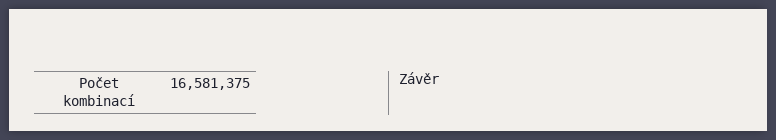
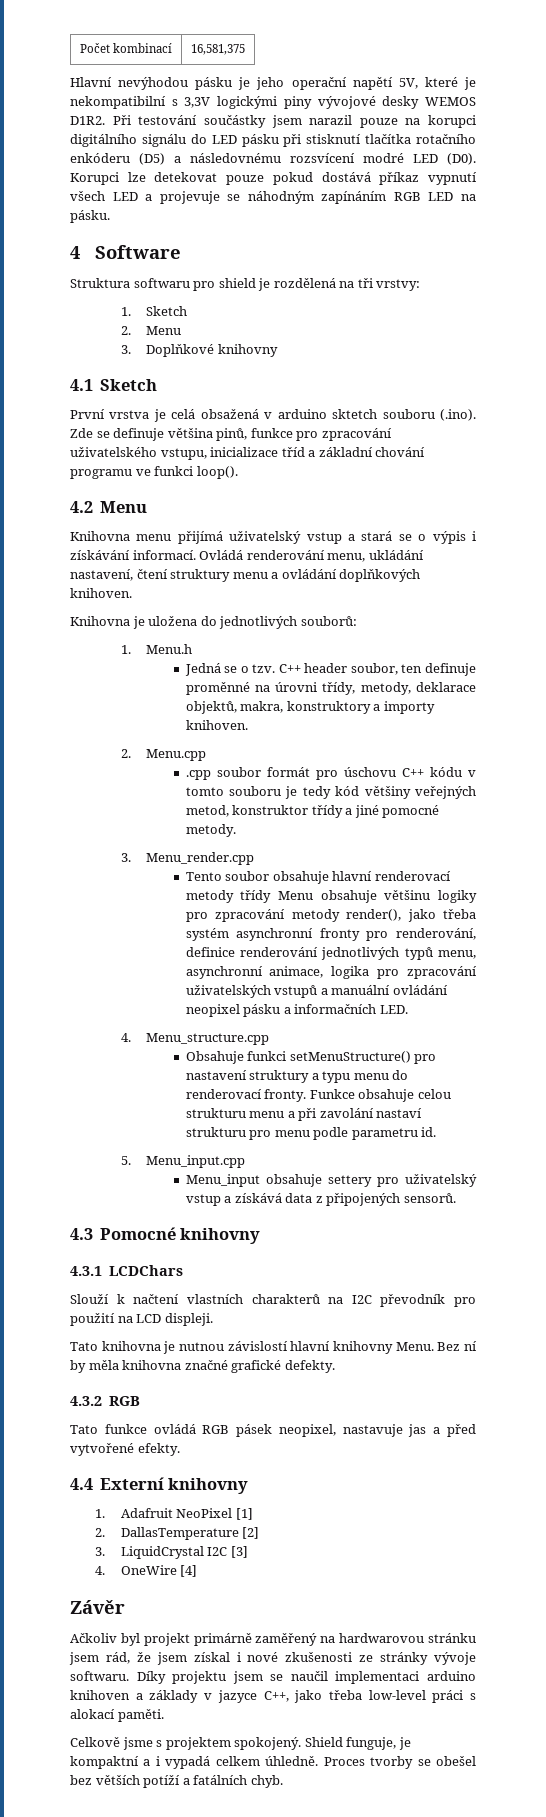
+ Hlavní nevýhodou pásku je jeho operační napětí 5V, které je nekompatibilní s 3,3V logickými piny vývojové desky WEMOS D1R2. Při testování součástky jsem narazil pouze na korupci digitálního signálu do LED pásku při stisknutí tlačítka rotačního enkóderu (D5) a následovnému rozsvícení modré LED (D0). Korupci lze detekovat pouze pokud dostává příkaz vypnutí všech LED a projevuje se náhodným zapínáním RGB LED na pásku.
+ 4 Software
+ Struktura softwaru pro shield je rozdělená na tři vrstvy:
+ 1. Sketch
+ 2. Menu
+ 3. Doplňkové knihovny
+ 4.1 Sketch
+ První vrstva je celá obsažená v arduino sktetch souboru (.ino). Zde se definuje většina pinů, funkce pro zpracování uživatelského vstupu, inicializace tříd a základní chování programu ve funkci loop().
+ 4.2 Menu
+ Knihovna menu přijímá uživatelský vstup a stará se o výpis i získávání informací. Ovládá renderování menu, ukládání nastavení, čtení struktury menu a ovládání doplňkových knihoven.
+ Knihovna je uložena do jednotlivých souborů:
+ 1. Menu.h
+ Jedná se o tzv. C++ header soubor, ten definuje proměnné na úrovni třídy, metody, deklarace objektů, makra, konstruktory a importy knihoven.
+ 2. Menu.cpp
+ .cpp soubor formát pro úschovu C++ kódu v tomto souboru je tedy kód většiny veřejných metod, konstruktor třídy a jiné pomocné metody.
+ 3. Menu_render.cpp
+ Tento soubor obsahuje hlavní renderovací metody třídy Menu obsahuje většinu logiky pro zpracování metody render(), jako třeba systém asynchronní fronty pro renderování, definice renderování jednotlivých typů menu, asynchronní animace, logika pro zpracování uživatelských vstupů a manuální ovládání neopixel pásku a informačních LED.
+ 4. Menu_structure.cpp
+ Obsahuje funkci setMenuStructure() pro nastavení struktury a typu menu do renderovací fronty. Funkce obsahuje celou strukturu menu a při zavolání nastaví strukturu pro menu podle parametru id.
+ 5. Menu_input.cpp
+ Menu_input obsahuje settery pro uživatelský vstup a získává data z připojených sensorů.
+ 4.3 Pomocné knihovny
+ 4.3.1 LCDChars
+ Slouží k načtení vlastních charakterů na I2C převodník pro použití na LCD displeji.
+ Tato knihovna je nutnou závislostí hlavní knihovny Menu. Bez ní by měla knihovna značné grafické defekty.
+ 4.3.2 RGB
+ Tato funkce ovládá RGB pásek neopixel, nastavuje jas a před vytvořené efekty.
+ 4.4 Externí knihovny
+ 1. Adafruit NeoPixel [1]
+ 2. DallasTemperature [2]
+ 3. LiquidCrystal I2C [3]
+ 4. OneWire [4]
  Závěr
+ Ačkoliv byl projekt primárně zaměřený na hardwarovou stránku jsem rád, že jsem získal i nové zkušenosti ze stránky vývoje softwaru. Díky projektu jsem se naučil implementaci arduino knihoven a základy v jazyce C++, jako třeba low-level práci s alokací paměti.
+ Celkově jsme s projektem spokojený. Shield funguje, je kompaktní a i vypadá celkem úhledně. Proces tvorby se obešel bez větších potíží a fatálních chyb.

